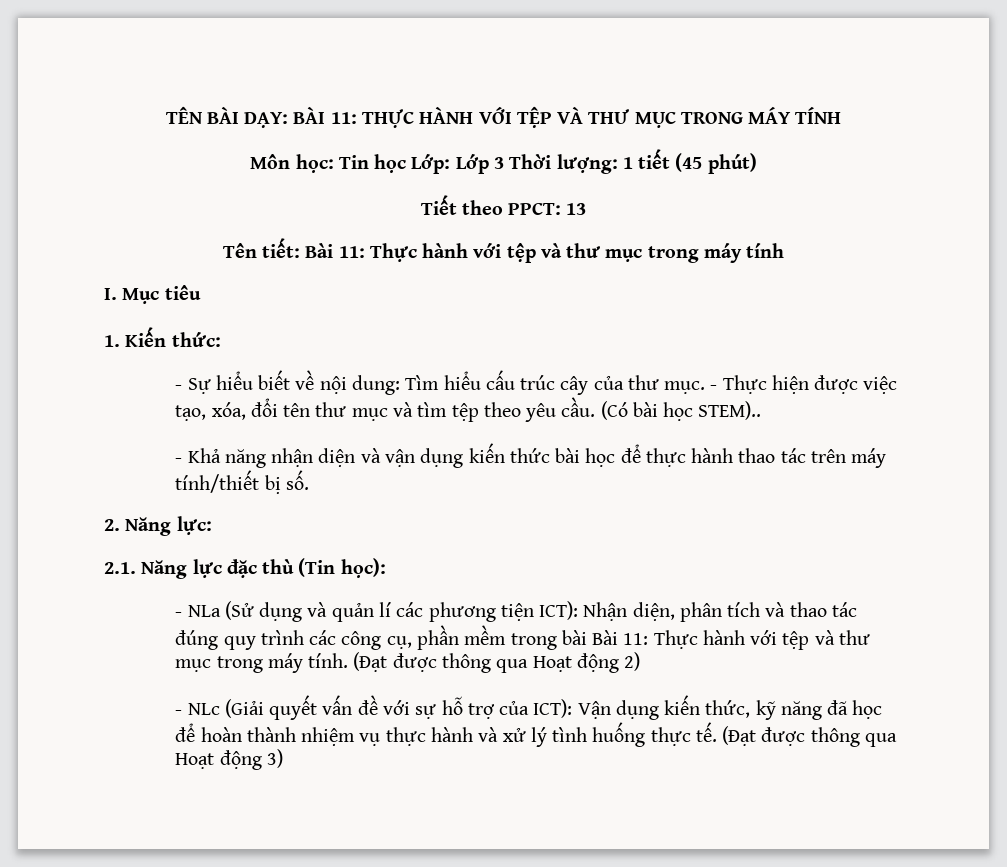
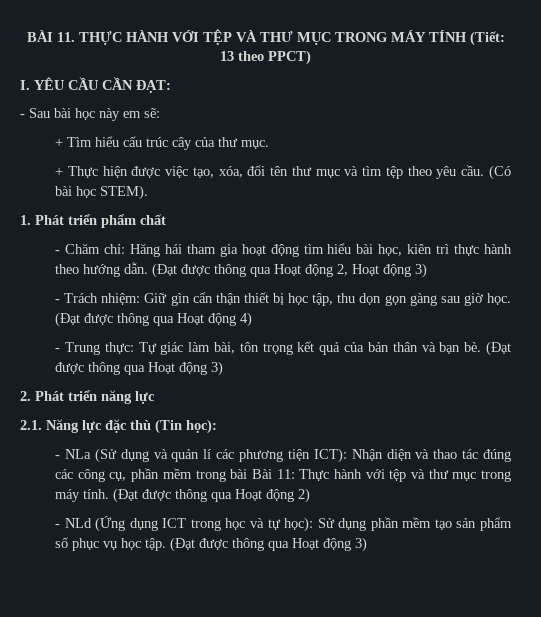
- TÊN BÀI DẠY: BÀI 11: THỰC HÀNH VỚI TỆP VÀ THƯ MỤC TRONG MÁY TÍNH
- Môn học: Tin học Lớp: Lớp 3 Thời lượng: 1 tiết (45 phút)
- Tiết theo PPCT: 13
- Tên tiết: Bài 11: Thực hành với tệp và thư mục trong máy tính
- I. Mục tiêu
- 1. Kiến thức:
- - Sự hiểu biết về nội dung: Tìm hiểu cấu trúc cây của thư mục. - Thực hiện được việc tạo, xóa, đổi tên thư mục và tìm tệp theo yêu cầu.
+ BÀI 11. THỰC HÀNH VỚI TỆP VÀ THƯ MỤC TRONG MÁY TÍNH (Tiết: 13 theo PPCT)
+ I. YÊU CẦU CẦN ĐẠT:
+ - Sau bài học này em sẽ:
+ + Tìm hiểu cấu trúc cây của thư mục.
+ + Thực hiện được việc tạo, xóa, đổi tên thư mục và tìm tệp theo yêu cầu.
- (Có bài học STEM)..
- - Khả năng nhận diện và vận dụng kiến thức bài học để thực hành thao tác trên máy tính/thiết bị số.
- 2. Năng lực:
+ (Có bài học STEM).
+ 1. Phát triển phẩm chất
+ - Chăm chỉ: Hăng hái tham gia hoạt động tìm hiểu bài học, kiên trì thực hành theo hướng dẫn. (Đạt được thông qua Hoạt động 2, Hoạt động 3)
+ - Trách nhiệm: Giữ gìn cẩn thận thiết bị học tập, thu dọn gọn gàng sau giờ học. (Đạt được thông qua Hoạt động 4)
+ - Trung thực: Tự giác làm bài, tôn trọng kết quả của bản thân và bạn bè. (Đạt được thông qua Hoạt động 3)
+ 2. Phát triển năng lực
- - NLa (Sử dụng và quản lí các phương tiện ICT): Nhận diện, phân tích và thao tác đúng quy trình các công cụ, phần mềm trong bài Bài 11: Thực hành với tệp và thư mục trong máy tính.
+ - NLa (Sử dụng và quản lí các phương tiện ICT): Nhận diện và thao tác đúng các công cụ, phần mềm trong bài Bài 11: Thực hành với tệp và thư mục trong máy tính.
- - NLc (Giải quyết vấn đề với sự hỗ trợ của ICT): Vận dụng kiến thức, kỹ năng đã học để hoàn thành nhiệm vụ thực hành và xử lý tình huống thực tế.
+ - NLd (Ứng dụng ICT trong học và tự học): Sử dụng phần mềm tạo sản phẩm số phục vụ học tập.

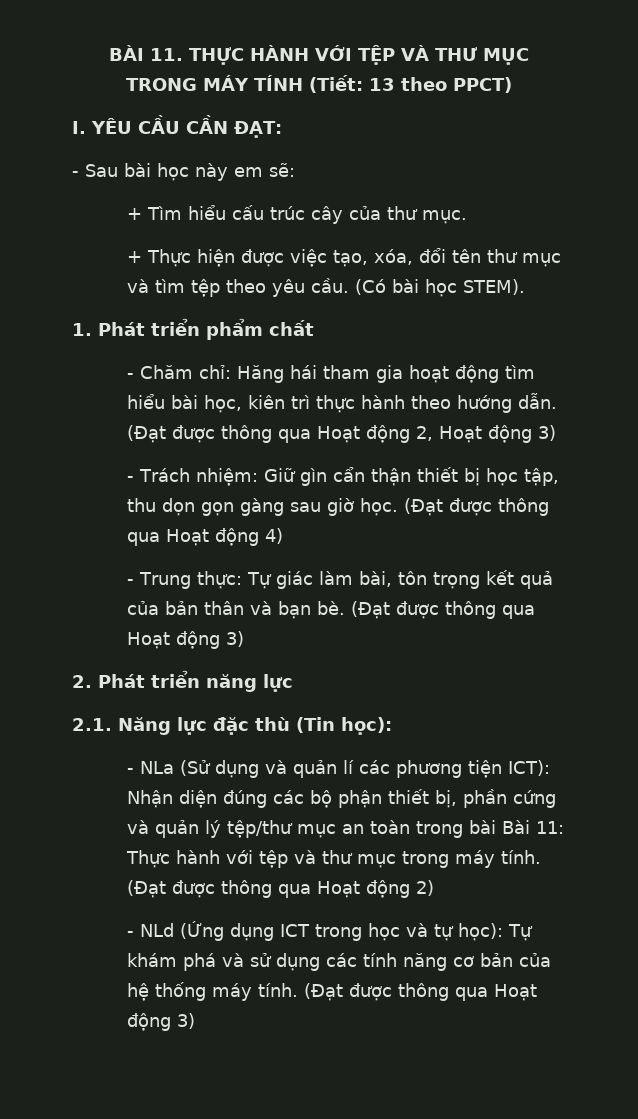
- - NLa (Sử dụng và quản lí các phương tiện ICT): Nhận diện và thao tác đúng các công cụ, phần mềm trong bài Bài 11: Thực hành với tệp và thư mục trong máy tính.
+ - NLa (Sử dụng và quản lí các phương tiện ICT): Nhận diện đúng các bộ phận thiết bị, phần cứng và quản lý tệp/thư mục an toàn trong bài Bài 11: Thực hành với tệp và thư mục trong máy tính.
- - NLd (Ứng dụng ICT trong học và tự học): Sử dụng phần mềm tạo sản phẩm số phục vụ học tập.
+ - NLd (Ứng dụng ICT trong học và tự học): Tự khám phá và sử dụng các tính năng cơ bản của hệ thống máy tính.

